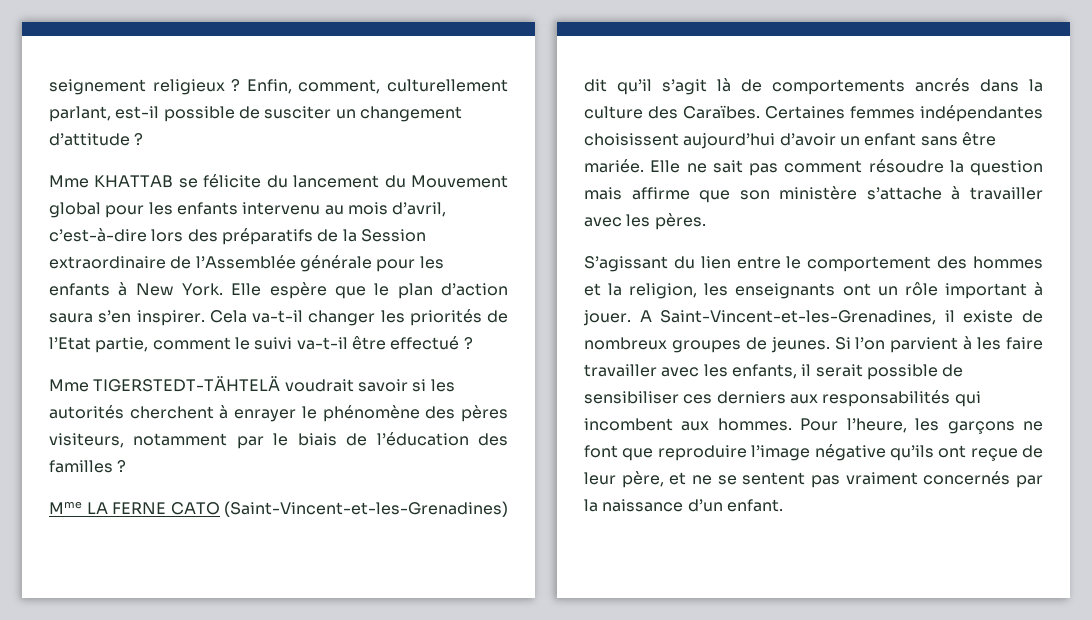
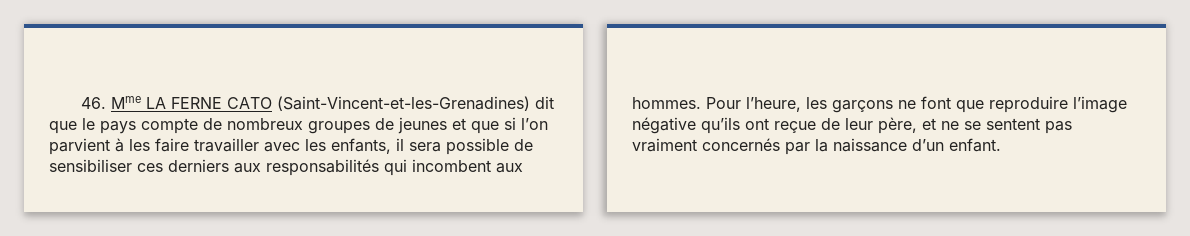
- seignement religieux ? Enfin, comment, culturellement parlant, est-il possible de susciter un changement d’attitude ?
- Mme KHATTAB se félicite du lancement du Mouvement global pour les enfants intervenu au mois d’avril, c’est-à-dire lors des préparatifs de la Session extraordinaire de l’Assemblée générale pour les enfants à New York. Elle espère que le plan d’action saura s’en inspirer. Cela va-t-il changer les priorités de l’Etat partie, comment le suivi va-t-il être effectué ?
- Mme TIGERSTEDT-TÄHTELÄ voudrait savoir si les autorités cherchent à enrayer le phénomène des pères visiteurs, notamment par le biais de l’éducation des familles ?
- Mme LA FERNE CATO (Saint-Vincent-et-les-Grenadines) dit qu’il s’agit là de comportements ancrés dans la culture des Caraïbes. Certaines femmes indépendantes choisissent aujourd’hui d’avoir un enfant sans être mariée. Elle ne sait pas comment résoudre la question mais affirme que son ministère s’attache à travailler avec les pères.
- S’agissant du lien entre le comportement des hommes et la religion, les enseignants ont un rôle important à jouer. A Saint-Vincent-et-les-Grenadines, il existe de nombreux groupes de jeunes. Si l’on parvient à les faire travailler avec les enfants, il serait possible de sensibiliser ces derniers aux responsabilités qui incombent aux hommes.
+ 46. Mme LA FERNE CATO (Saint-Vincent-et-les-Grenadines) dit que le pays compte de nombreux groupes de jeunes et que si l’on parvient à les faire travailler avec les enfants, il sera possible de sensibiliser ces derniers aux responsabilités qui incombent aux hommes.

